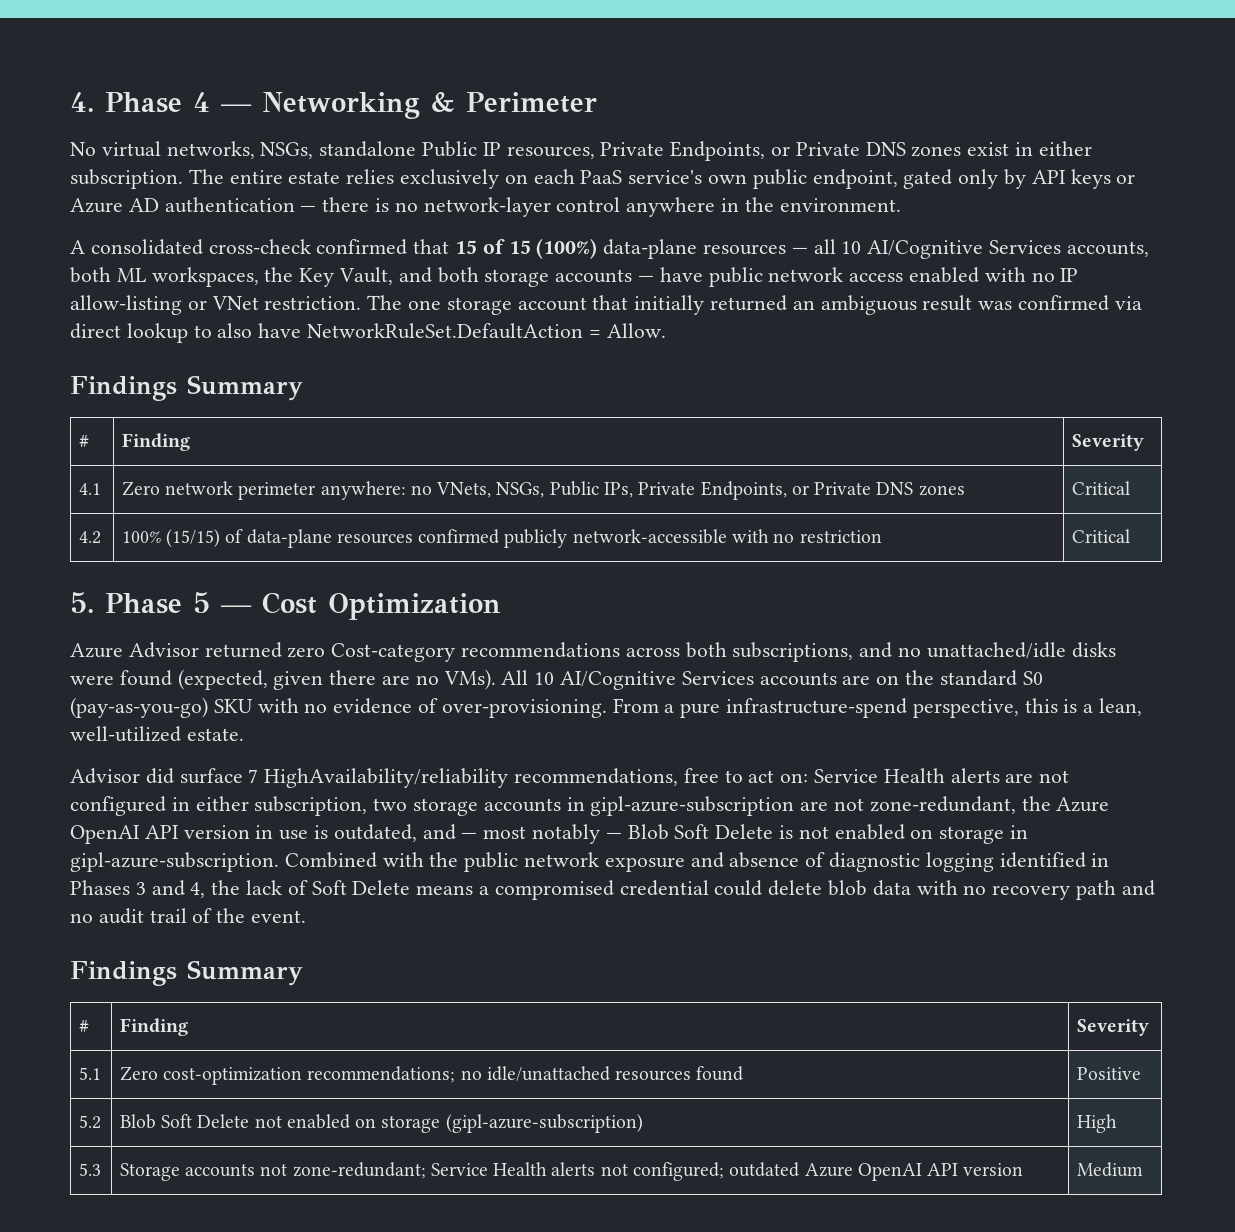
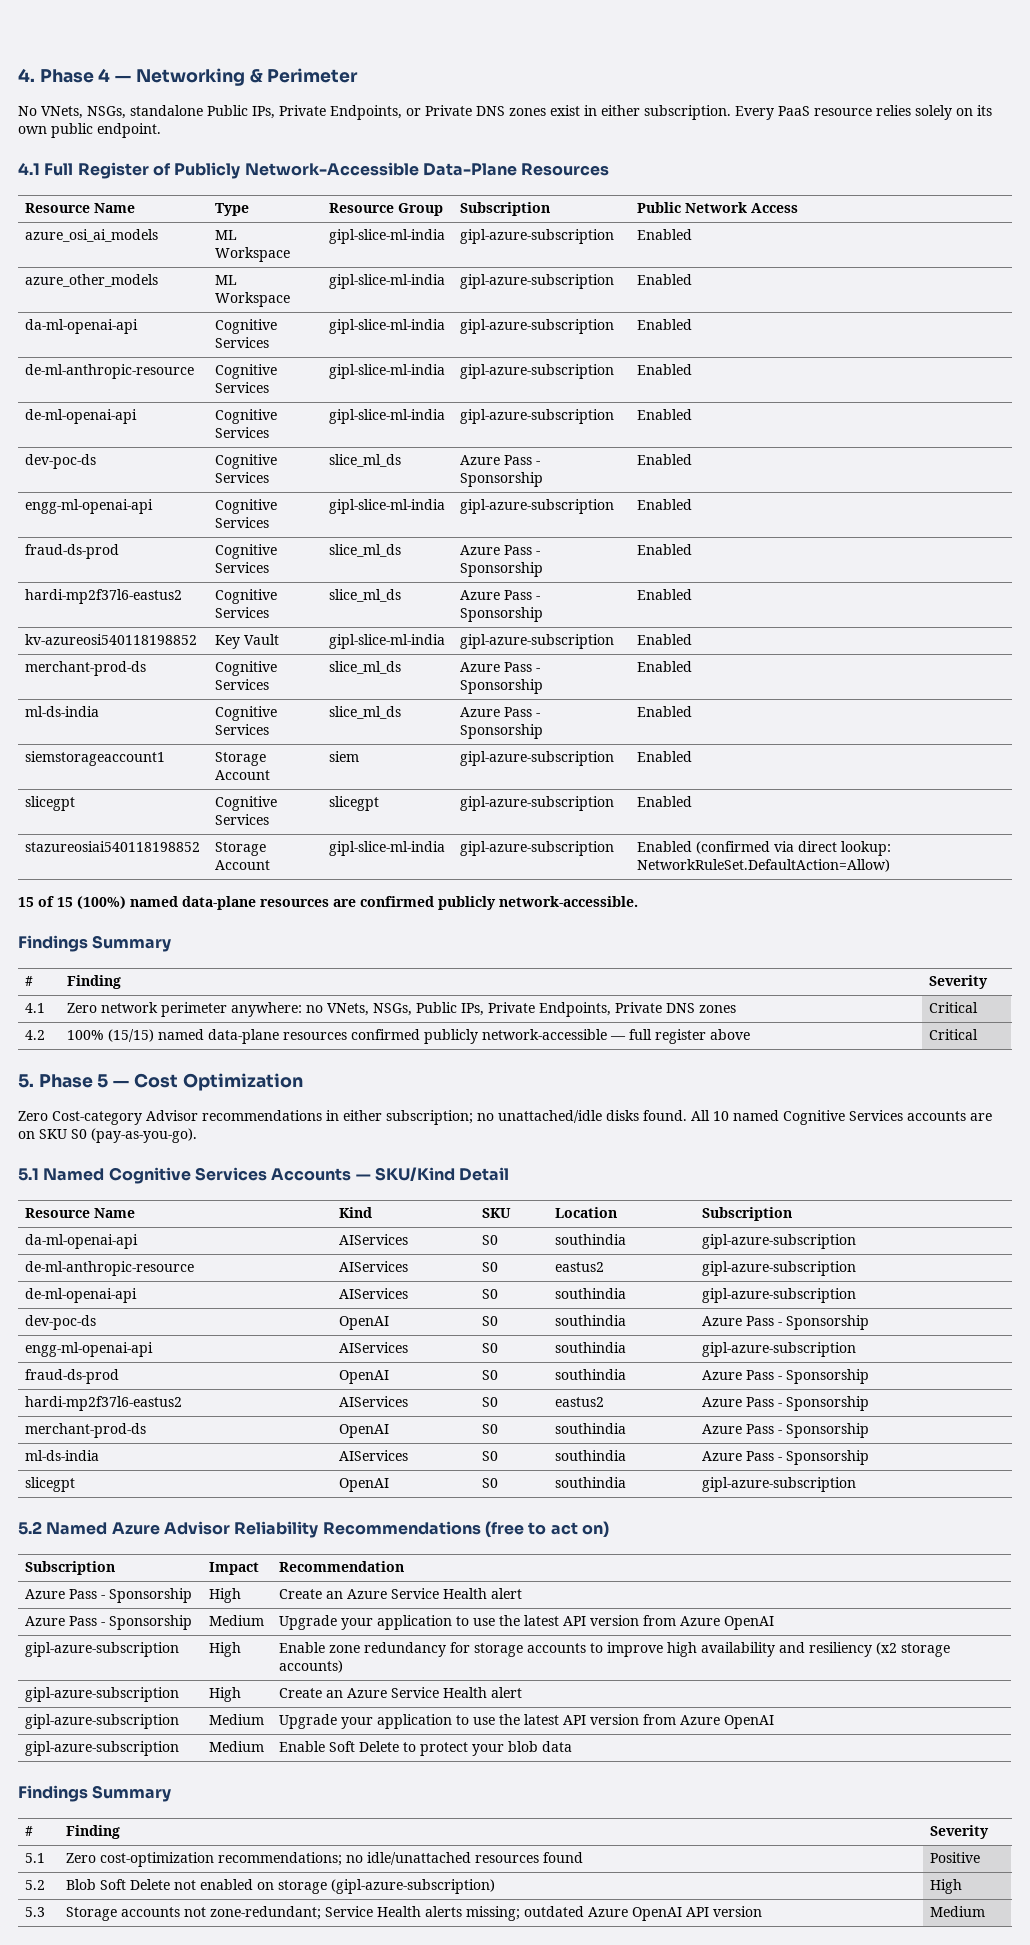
- No virtual networks, NSGs, standalone Public IP resources, Private Endpoints, or Private DNS zones exist in either subscription.
+ No VNets, NSGs, standalone Public IPs, Private Endpoints, or Private DNS zones exist in either subscription.
- The entire estate relies exclusively on each PaaS service's own public endpoint, gated only by API keys or Azure AD authentication — there is no network-layer control anywhere in the environment.
- A consolidated cross-check confirmed that 15 of 15 (100%) data-plane resources — all 10 AI/Cognitive Services accounts, both ML workspaces, the Key Vault, and both storage accounts — have public network access enabled with no IP allow-listing or VNet restriction. The one storage account that initially returned an ambiguous result was confirmed via direct lookup to also have NetworkRuleSet.DefaultAction = Allow.
+ Every PaaS resource relies solely on its own public endpoint.
+ 4.1 Full Register of Publicly Network-Accessible Data-Plane Resources
+ Resource Name | Type | Resource Group | Subscription | Public Network Access
+ azure_osi_ai_models | ML Workspace | gipl-slice-ml-india | gipl-azure-subscription | Enabled
+ azure_other_models | ML Workspace | gipl-slice-ml-india | gipl-azure-subscription | Enabled
+ da-ml-openai-api | Cognitive Services | gipl-slice-ml-india | gipl-azure-subscription | Enabled
+ de-ml-anthropic-resource | Cognitive Services | gipl-slice-ml-india | gipl-azure-subscription | Enabled
+ de-ml-openai-api | Cognitive Services | gipl-slice-ml-india | gipl-azure-subscription | Enabled
+ dev-poc-ds | Cognitive Services | slice_ml_ds | Azure Pass - Sponsorship | Enabled
+ engg-ml-openai-api | Cognitive Services | gipl-slice-ml-india | gipl-azure-subscription | Enabled
+ fraud-ds-prod | Cognitive Services | slice_ml_ds | Azure Pass - Sponsorship | Enabled
+ hardi-mp2f37l6-eastus2 | Cognitive Services | slice_ml_ds | Azure Pass - Sponsorship | Enabled
+ kv-azureosi540118198852 | Key Vault | gipl-slice-ml-india | gipl-azure-subscription | Enabled
+ merchant-prod-ds | Cognitive Services | slice_ml_ds | Azure Pass - Sponsorship | Enabled
+ ml-ds-india | Cognitive Services | slice_ml_ds | Azure Pass - Sponsorship | Enabled
+ siemstorageaccount1 | Storage Account | siem | gipl-azure-subscription | Enabled
+ slicegpt | Cognitive Services | slicegpt | gipl-azure-subscription | Enabled
+ stazureosiai540118198852 | Storage Account | gipl-slice-ml-india | gipl-azure-subscription | Enabled (confirmed via direct lookup: NetworkRuleSet.DefaultAction=Allow)
+ 15 of 15 (100%) named data-plane resources are confirmed publicly network-accessible.
- 4.1 | Zero network perimeter anywhere: no VNets, NSGs, Public IPs, Private Endpoints, or Private DNS zones | Critical
+ 4.1 | Zero network perimeter anywhere: no VNets, NSGs, Public IPs, Private Endpoints, Private DNS zones | Critical
- 4.2 | 100% (15/15) of data-plane resources confirmed publicly network-accessible with no restriction | Critical
+ 4.2 | 100% (15/15) named data-plane resources confirmed publicly network-accessible — full register above | Critical
- Azure Advisor returned zero Cost-category recommendations across both subscriptions, and no unattached/idle disks were found (expected, given there are no VMs). All 10 AI/Cognitive Services accounts are on the standard S0 (pay-as-you-go) SKU with no evidence of over-provisioning. From a pure infrastructure-spend perspective, this is a lean, well-utilized estate.
- Advisor did surface 7 HighAvailability/reliability recommendations, free to act on: Service Health alerts are not configured in either subscription, two storage accounts in gipl-azure-subscription are not zone-redundant, the Azure OpenAI API version in use is outdated, and — most notably — Blob Soft Delete is not enabled on storage in gipl-azure-subscription. Combined with the public network exposure and absence of diagnostic logging identified in Phases 3 and 4, the lack of Soft Delete means a compromised credential could delete blob data with no recovery path and no audit trail of the event.
+ Zero Cost-category Advisor recommendations in either subscription; no unattached/idle disks found. All 10 named Cognitive Services accounts are on SKU S0 (pay-as-you-go).
+ 5.1 Named Cognitive Services Accounts — SKU/Kind Detail
+ Resource Name | Kind | SKU | Location | Subscription
+ da-ml-openai-api | AIServices | S0 | southindia | gipl-azure-subscription
+ de-ml-anthropic-resource | AIServices | S0 | eastus2 | gipl-azure-subscription
+ de-ml-openai-api | AIServices | S0 | southindia | gipl-azure-subscription
+ dev-poc-ds | OpenAI | S0 | southindia | Azure Pass - Sponsorship
+ engg-ml-openai-api | AIServices | S0 | southindia | gipl-azure-subscription
+ fraud-ds-prod | OpenAI | S0 | southindia | Azure Pass - Sponsorship
+ hardi-mp2f37l6-eastus2 | AIServices | S0 | eastus2 | Azure Pass - Sponsorship
+ merchant-prod-ds | OpenAI | S0 | southindia | Azure Pass - Sponsorship
+ ml-ds-india | AIServices | S0 | southindia | Azure Pass - Sponsorship
+ slicegpt | OpenAI | S0 | southindia | gipl-azure-subscription
+ 5.2 Named Azure Advisor Reliability Recommendations (free to act on)
+ Subscription | Impact | Recommendation
+ Azure Pass - Sponsorship | High | Create an Azure Service Health alert
+ Azure Pass - Sponsorship | Medium | Upgrade your application to use the latest API version from Azure OpenAI
+ gipl-azure-subscription | High | Enable zone redundancy for storage accounts to improve high availability and resiliency (x2 storage accounts)
+ gipl-azure-subscription | High | Create an Azure Service Health alert
+ gipl-azure-subscription | Medium | Upgrade your application to use the latest API version from Azure OpenAI
+ gipl-azure-subscription | Medium | Enable Soft Delete to protect your blob data
- 5.3 | Storage accounts not zone-redundant; Service Health alerts not configured; outdated Azure OpenAI API version | Medium
+ 5.3 | Storage accounts not zone-redundant; Service Health alerts missing; outdated Azure OpenAI API version | Medium

